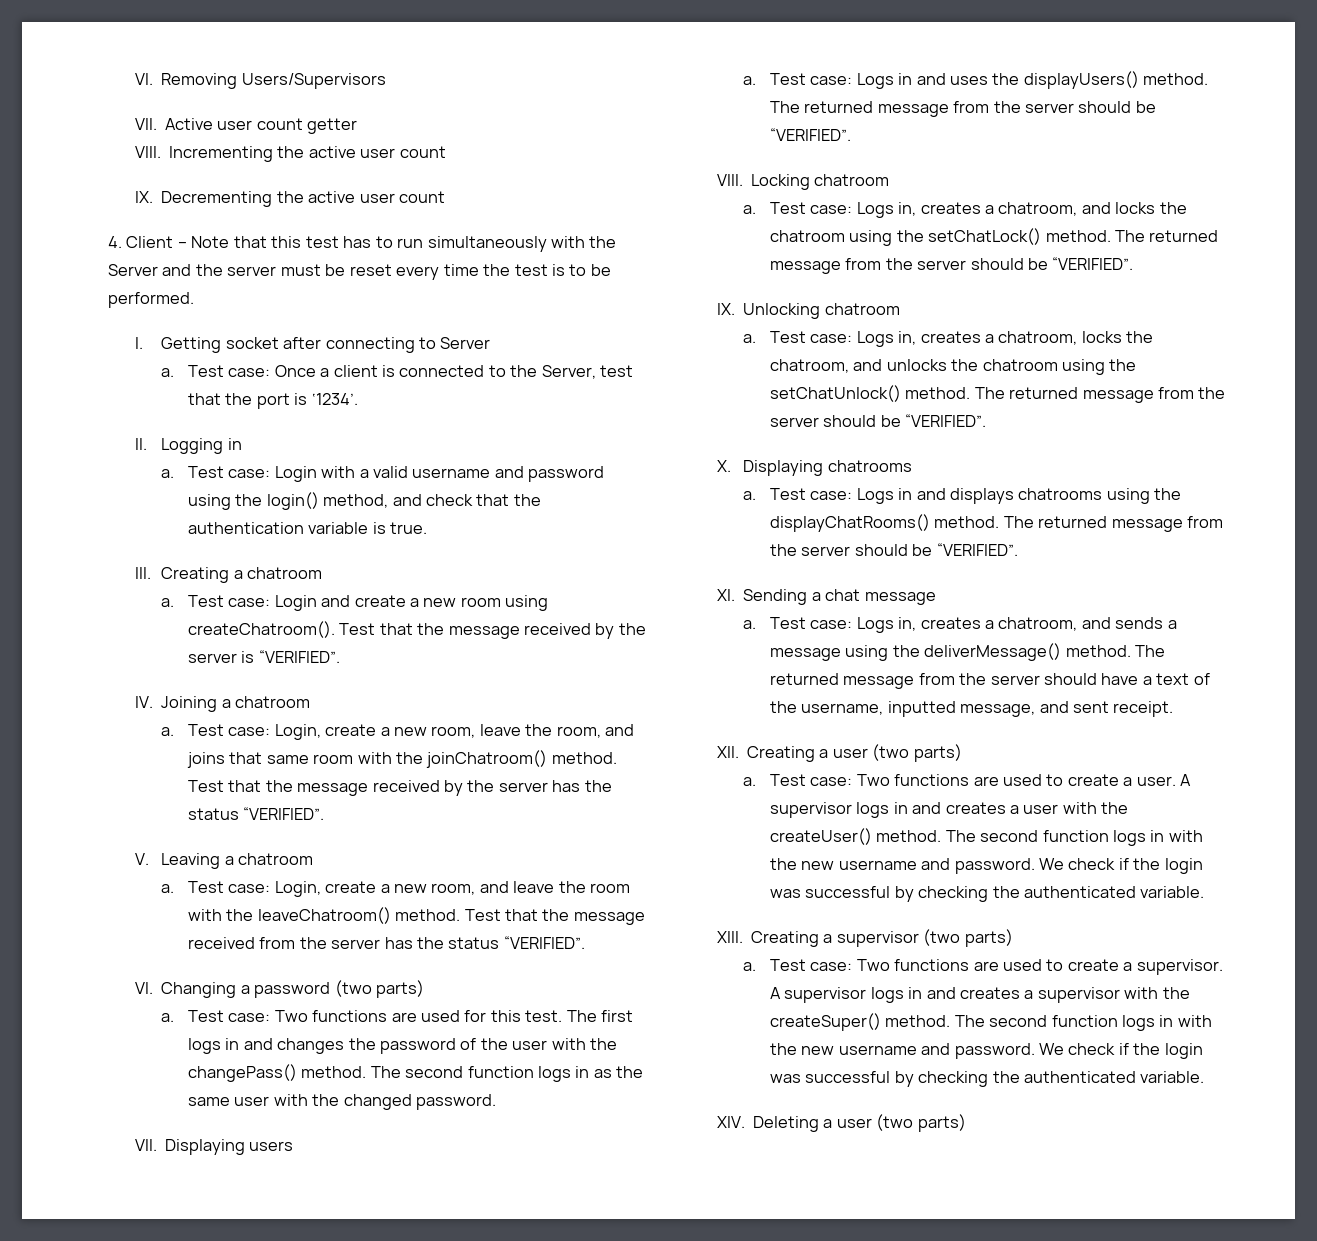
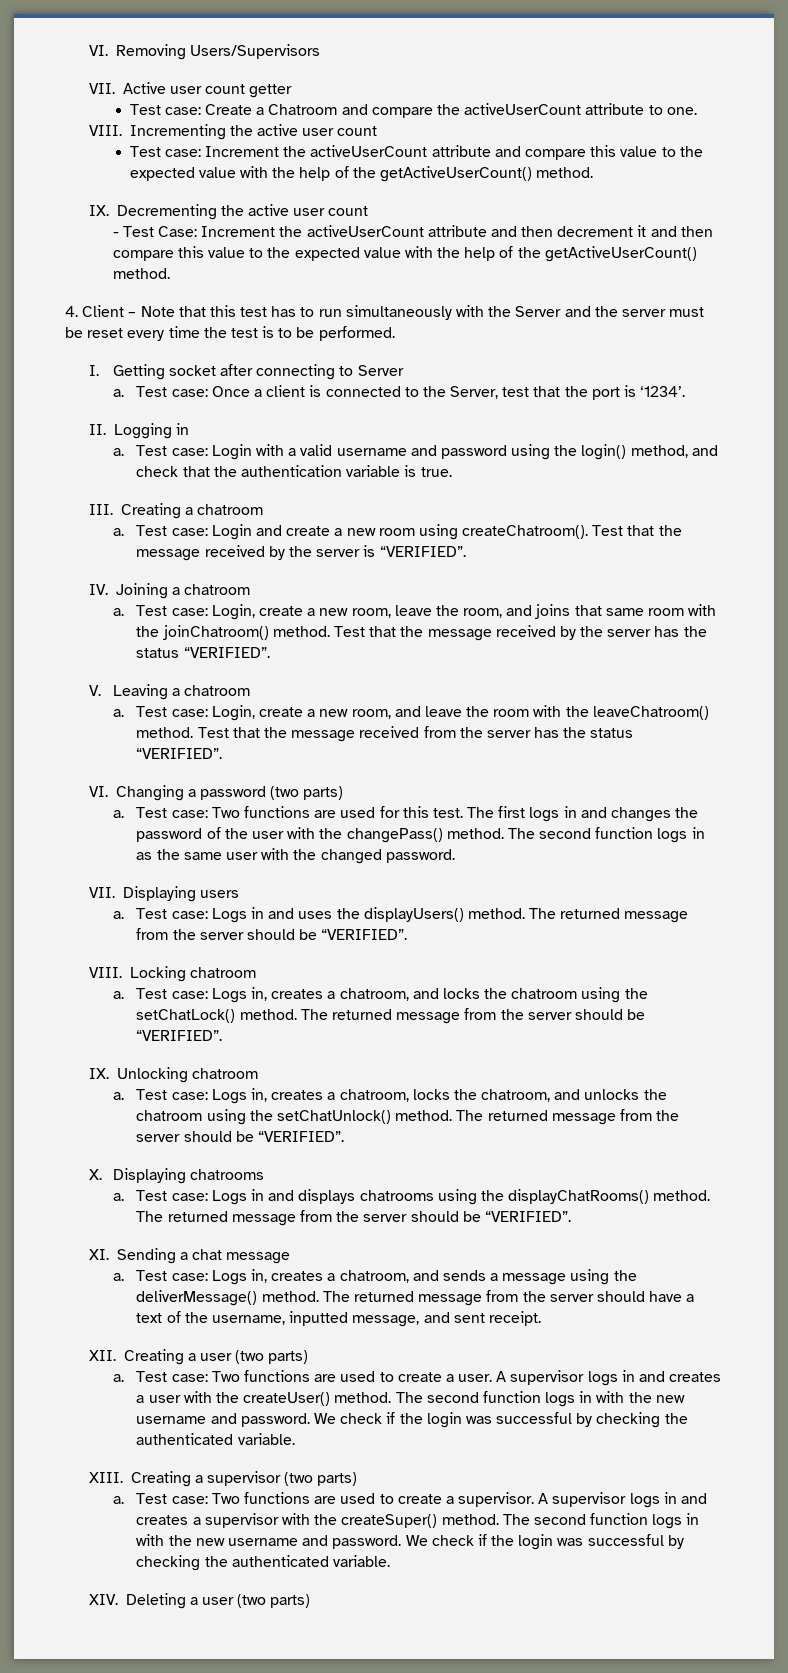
+ Test case: Create a Chatroom and compare the activeUserCount attribute to one.
+ Test case: Increment the activeUserCount attribute and compare this value to the expected value with the help of the getActiveUserCount() method.
+ - Test Case: Increment the activeUserCount attribute and then decrement it and then compare this value to the expected value with the help of the getActiveUserCount() method.

